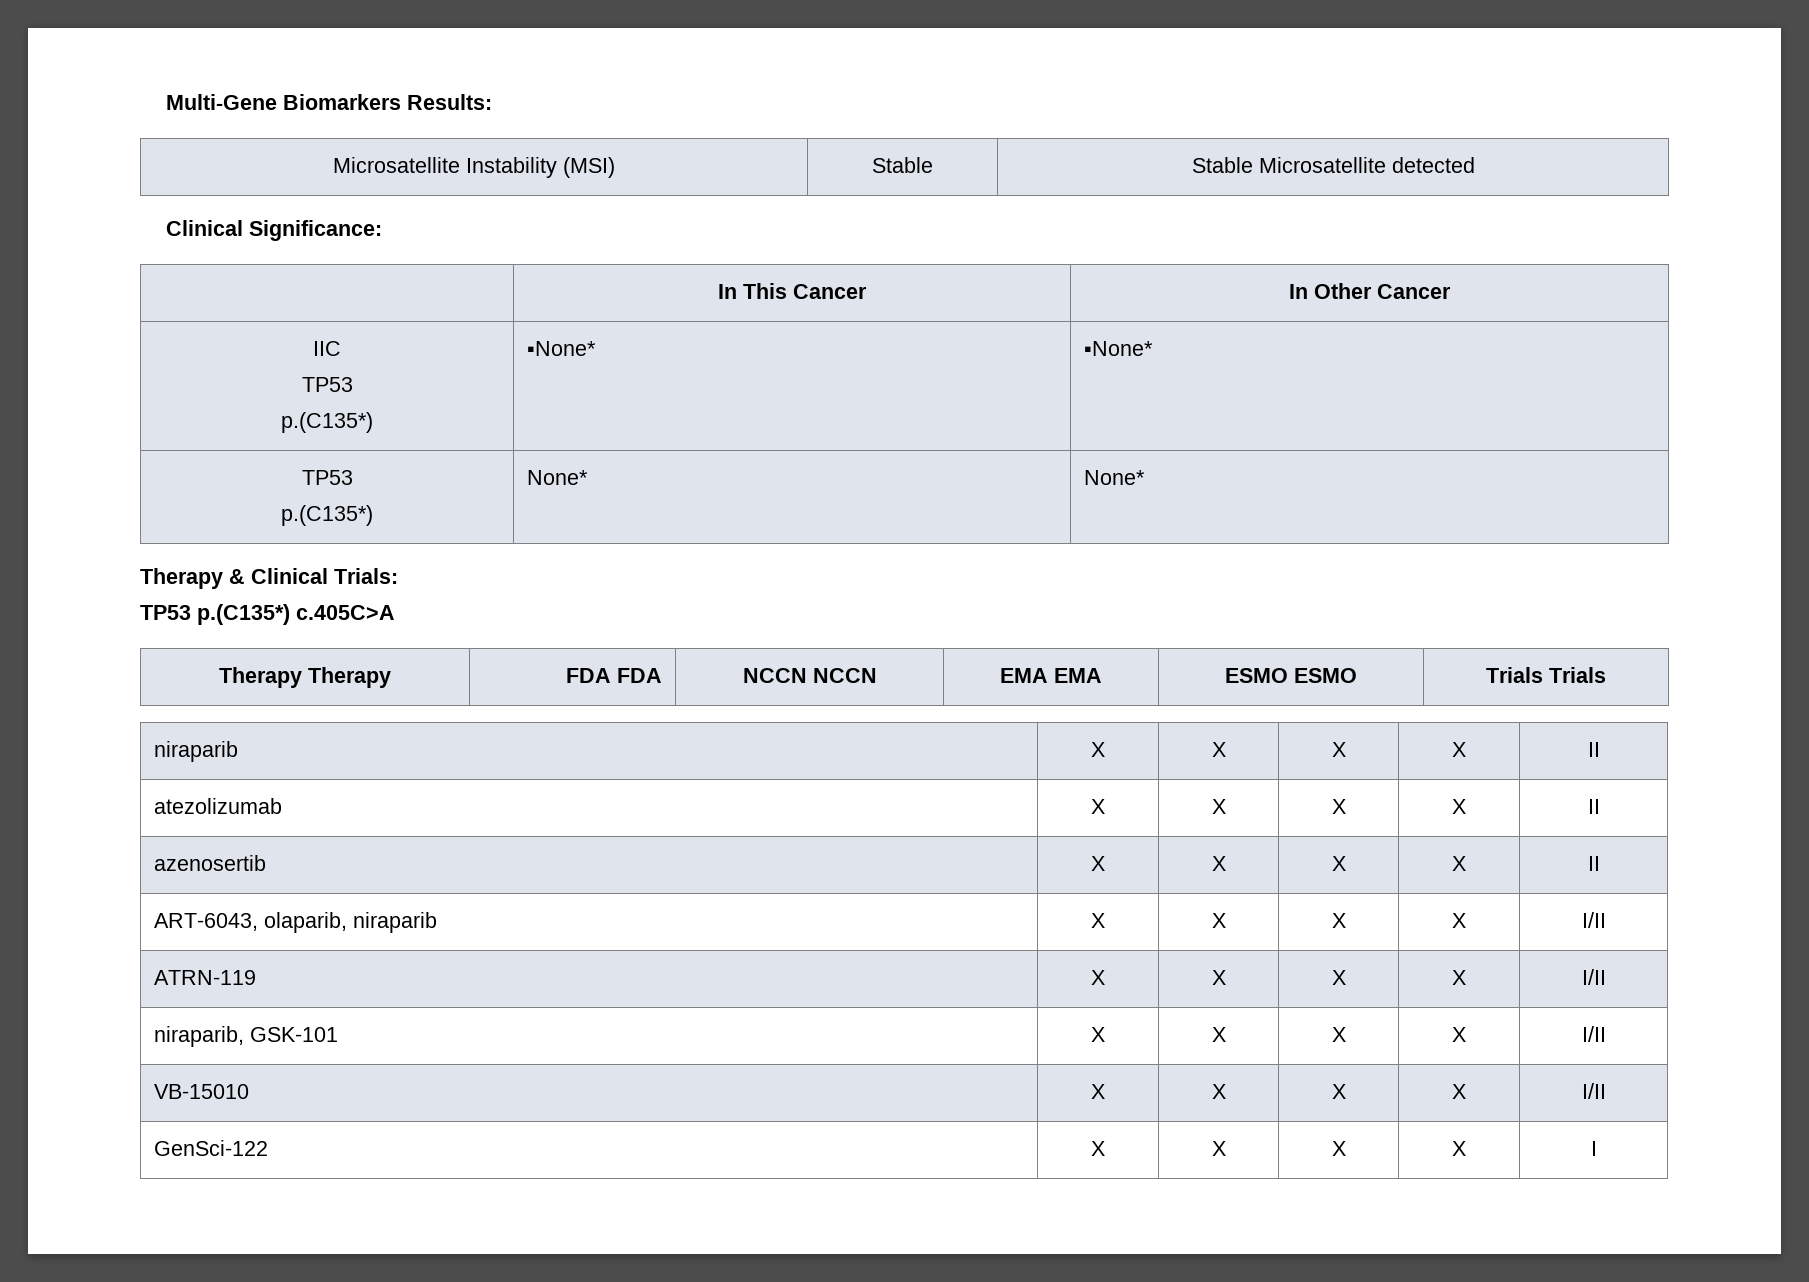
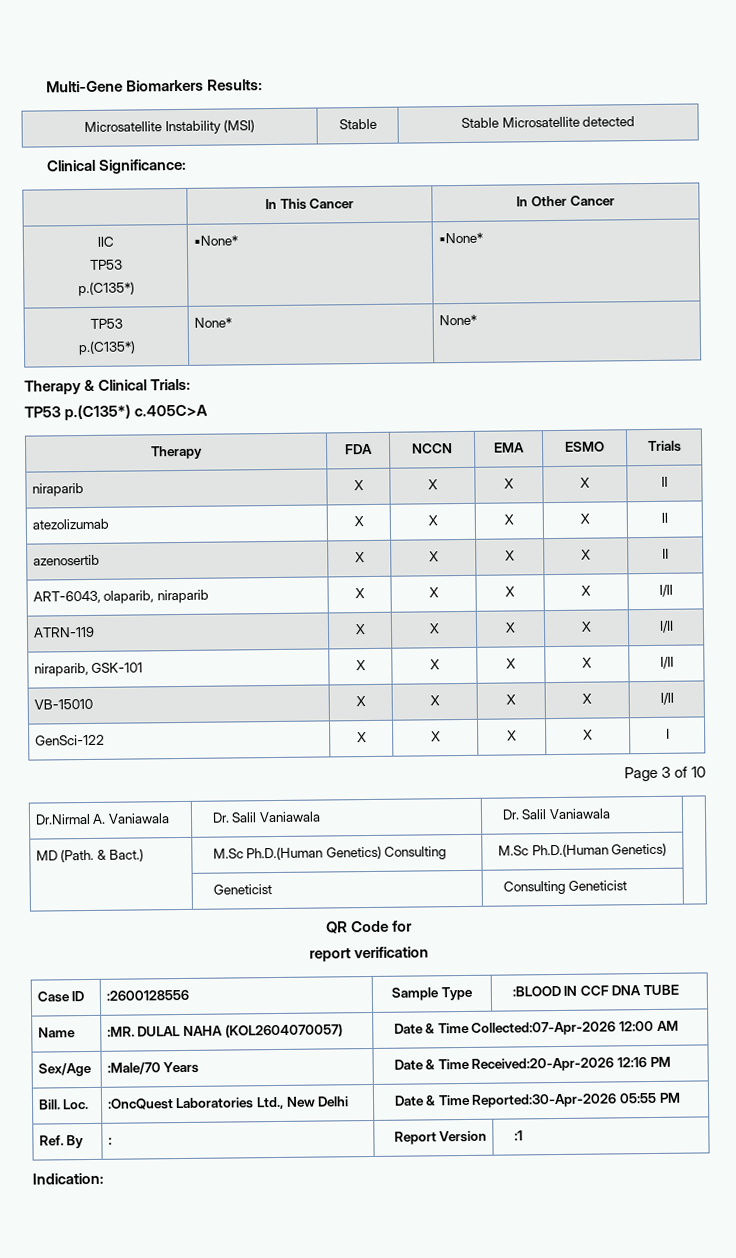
- Therapy Therapy | FDA FDA | NCCN NCCN | EMA EMA | ESMO ESMO | Trials Trials
+ Therapy | FDA | NCCN | EMA | ESMO | Trials
+ Page 3 of 10
+ Dr.Nirmal A. Vaniawala | Dr. Salil Vaniawala | Dr. Salil Vaniawala |
+ MD (Path. & Bact.) | M.Sc Ph.D.(Human Genetics) Consulting | M.Sc Ph.D.(Human Genetics) |
+ | Geneticist | Consulting Geneticist |
+ QR Code for
+ report verification
+ Case ID | :2600128556 | Sample Type | :BLOOD IN CCF DNA TUBE
+ Name | :MR. DULAL NAHA (KOL2604070057) | Date & Time Collected:07-Apr-2026 12:00 AM
+ Sex/Age | :Male/70 Years | Date & Time Received:20-Apr-2026 12:16 PM
+ Bill. Loc. | :OncQuest Laboratories Ltd., New Delhi | Date & Time Reported:30-Apr-2026 05:55 PM
+ Ref. By | : | Report Version | :1
+ Indication:

